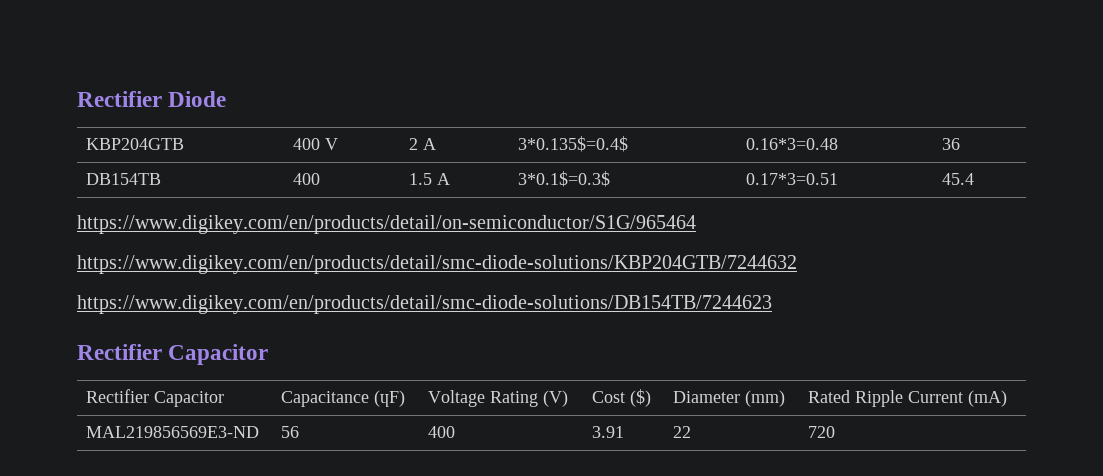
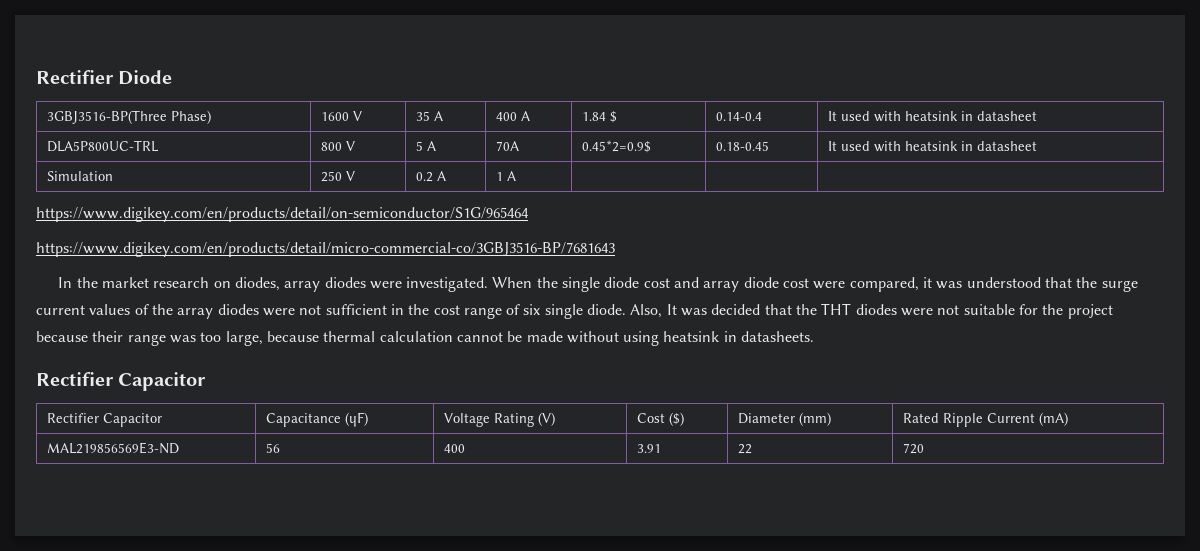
- KBP204GTB | 400 V | 2 A | 3*0.135$=0.4$ | 0.16*3=0.48 | 36
- DB154TB | 400 | 1.5 A | 3*0.1$=0.3$ | 0.17*3=0.51 | 45.4
+ 3GBJ3516-BP(Three Phase) | 1600 V | 35 A | 400 A | 1.84 $ | 0.14-0.4 | It used with heatsink in datasheet
+ DLA5P800UC-TRL | 800 V | 5 A | 70A | 0.45*2=0.9$ | 0.18-0.45 | It used with heatsink in datasheet
+ Simulation | 250 V | 0.2 A | 1 A | | |
  https://www.digikey.com/en/products/detail/on-semiconductor/S1G/965464
- https://www.digikey.com/en/products/detail/smc-diode-solutions/KBP204GTB/7244632
- https://www.digikey.com/en/products/detail/smc-diode-solutions/DB154TB/7244623
+ https://www.digikey.com/en/products/detail/micro-commercial-co/3GBJ3516-BP/7681643
+ In the market research on diodes, array diodes were investigated. When the single diode cost and array diode cost were compared, it was understood that the surge current values of the array diodes were not sufficient in the cost range of six single diode. Also, It was decided that the THT diodes were not suitable for the project because their range was too large, because thermal calculation cannot be made without using heatsink in datasheets.

